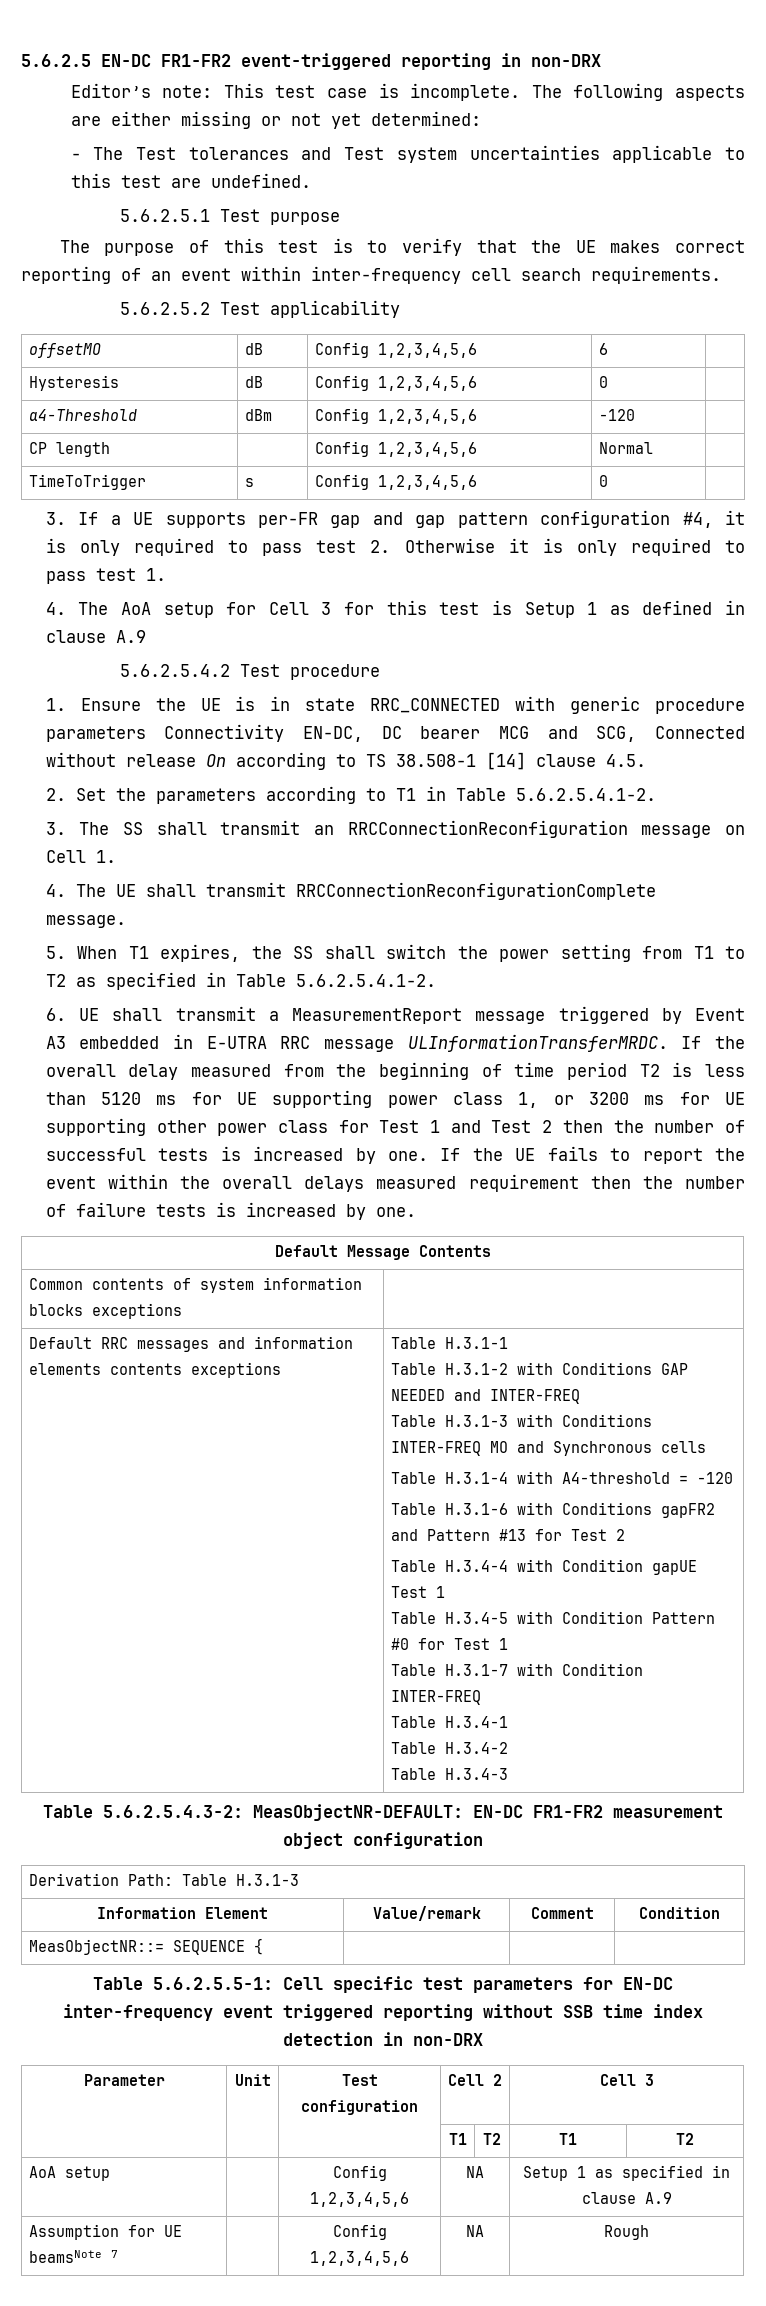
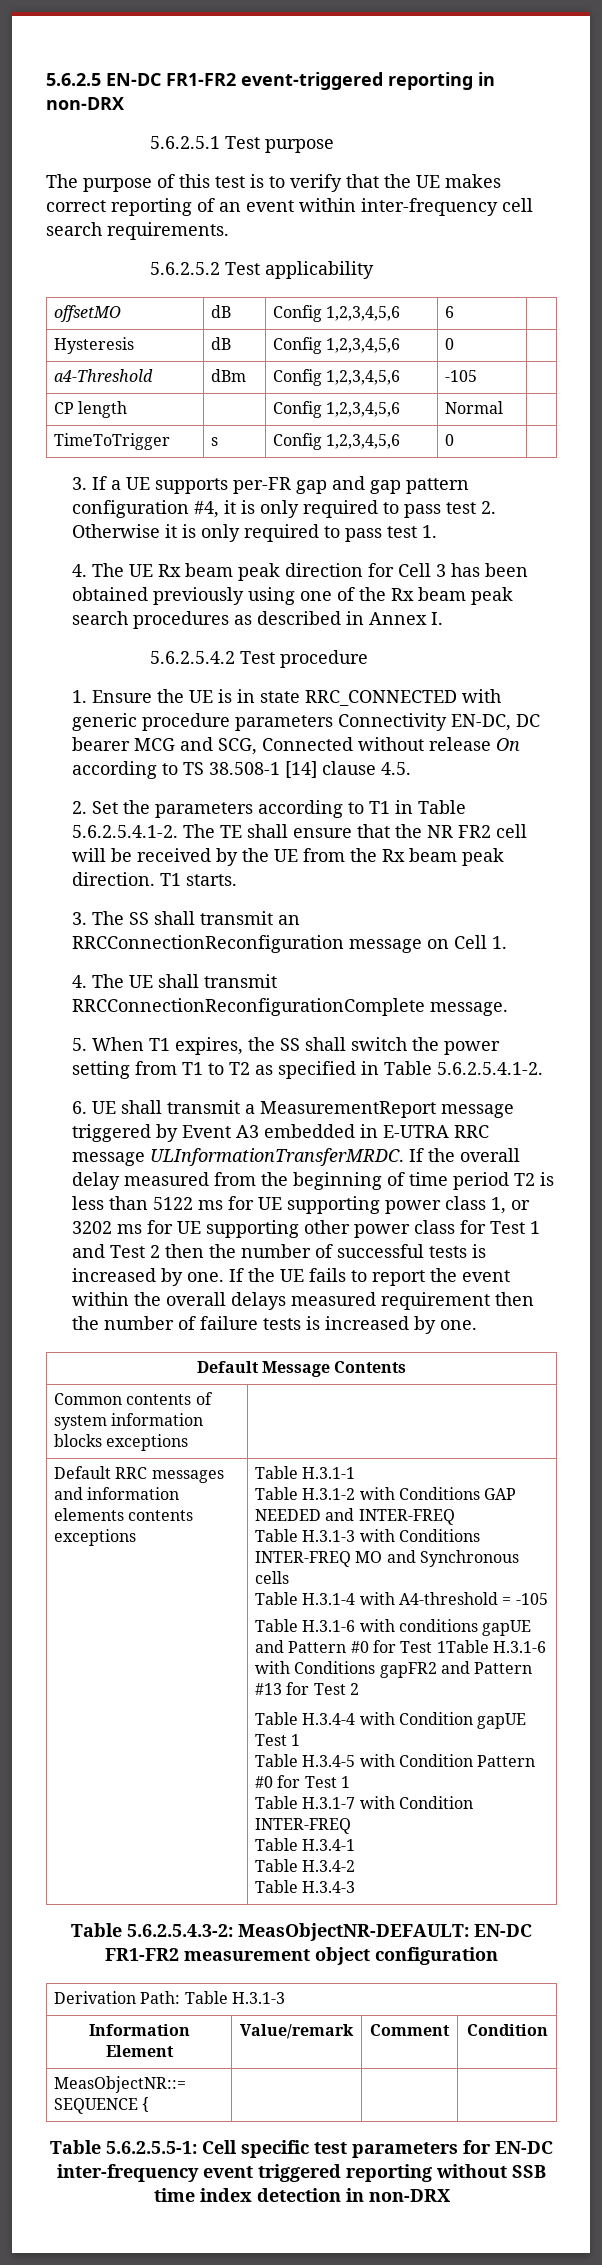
- Editor’s note: This test case is incomplete. The following aspects are either missing or not yet determined:
- - The Test tolerances and Test system uncertainties applicable to this test are undefined.
- a4-Threshold | dBm | Config 1,2,3,4,5,6 | -120 |
+ a4-Threshold | dBm | Config 1,2,3,4,5,6 | -105 |
- 4. The AoA setup for Cell 3 for this test is Setup 1 as defined in clause A.9
+ 4. The UE Rx beam peak direction for Cell 3 has been obtained previously using one of the Rx beam peak search procedures as described in Annex I.
- 2. Set the parameters according to T1 in Table 5.6.2.5.4.1-2.
+ 2. Set the parameters according to T1 in Table 5.6.2.5.4.1-2. The TE shall ensure that the NR FR2 cell will be received by the UE from the Rx beam peak direction. T1 starts.
- If the overall delay measured from the beginning of time period T2 is less than 5120 ms for UE supporting power class 1, or 3200 ms for UE supporting other power class for Test 1 and Test 2 then the number of successful tests is increased by one.
+ If the overall delay measured from the beginning of time period T2 is less than 5122 ms for UE supporting power class 1, or 3202 ms for UE supporting other power class for Test 1 and Test 2 then the number of successful tests is increased by one.
- Table H.3.1-4 with A4-threshold = -120
+ Table H.3.1-4 with A4-threshold = -105
- Table H.3.1-6 with Conditions gapFR2 and Pattern #13 for Test 2
+ Table H.3.1-6 with conditions gapUE and Pattern #0 for Test 1Table H.3.1-6 with Conditions gapFR2 and Pattern #13 for Test 2
- Parameter | Unit | Test configuration | Cell 2 | Cell 3
- | | | T1 | T2 | T1 | T2
- AoA setup | | Config 1,2,3,4,5,6 | NA | Setup 1 as specified in clause A.9
- Assumption for UE beamsNote 7 | | Config 1,2,3,4,5,6 | NA | Rough

